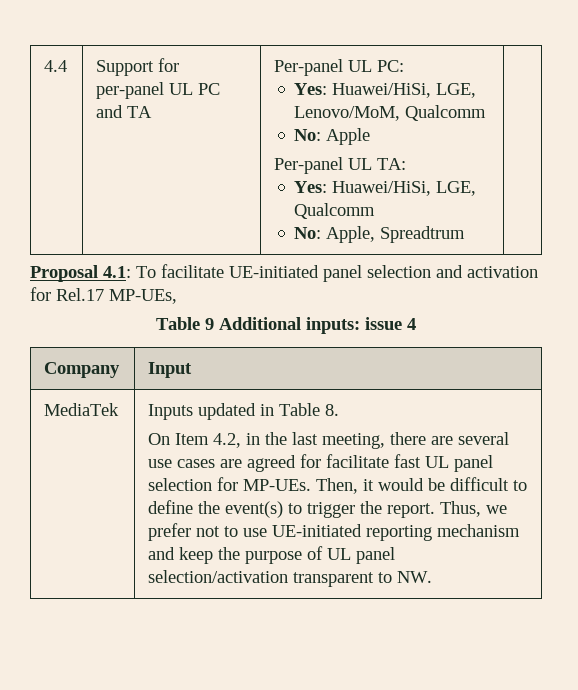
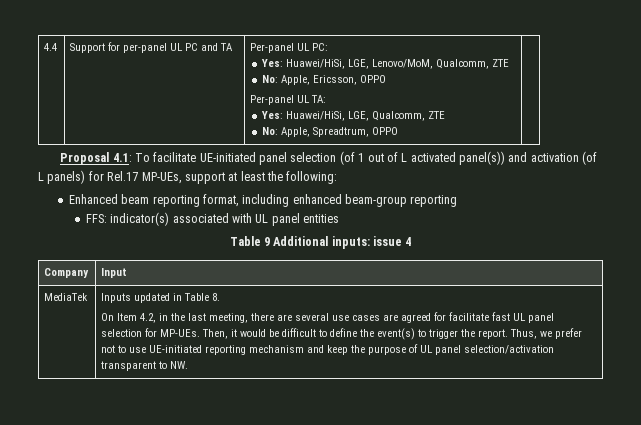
  4.4 | Support for per-panel UL PC and TA | Per-panel UL PC:
- Yes: Huawei/HiSi, LGE, Lenovo/MoM, Qualcomm
- No: Apple
+ Yes: Huawei/HiSi, LGE, Lenovo/MoM, Qualcomm, ZTE
+ No: Apple, Ericsson, OPPO
  Per-panel UL TA:
- Yes: Huawei/HiSi, LGE, Qualcomm
- No: Apple, Spreadtrum |
+ Yes: Huawei/HiSi, LGE, Qualcomm, ZTE
+ No: Apple, Spreadtrum, OPPO |
- Proposal 4.1: To facilitate UE-initiated panel selection and activation for Rel.17 MP-UEs,
+ Proposal 4.1: To facilitate UE-initiated panel selection (of 1 out of L activated panel(s)) and activation (of L panels) for Rel.17 MP-UEs, support at least the following:
+ Enhanced beam reporting format, including enhanced beam-group reporting
+ FFS: indicator(s) associated with UL panel entities

